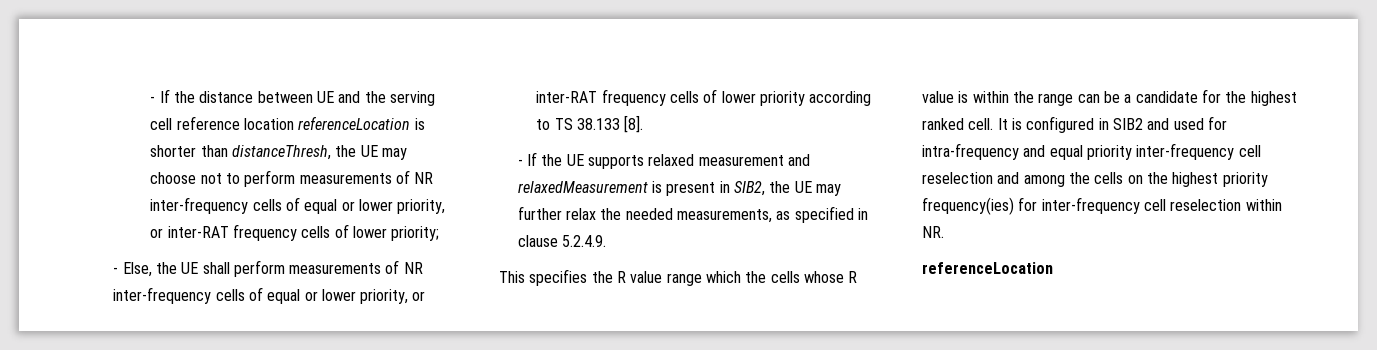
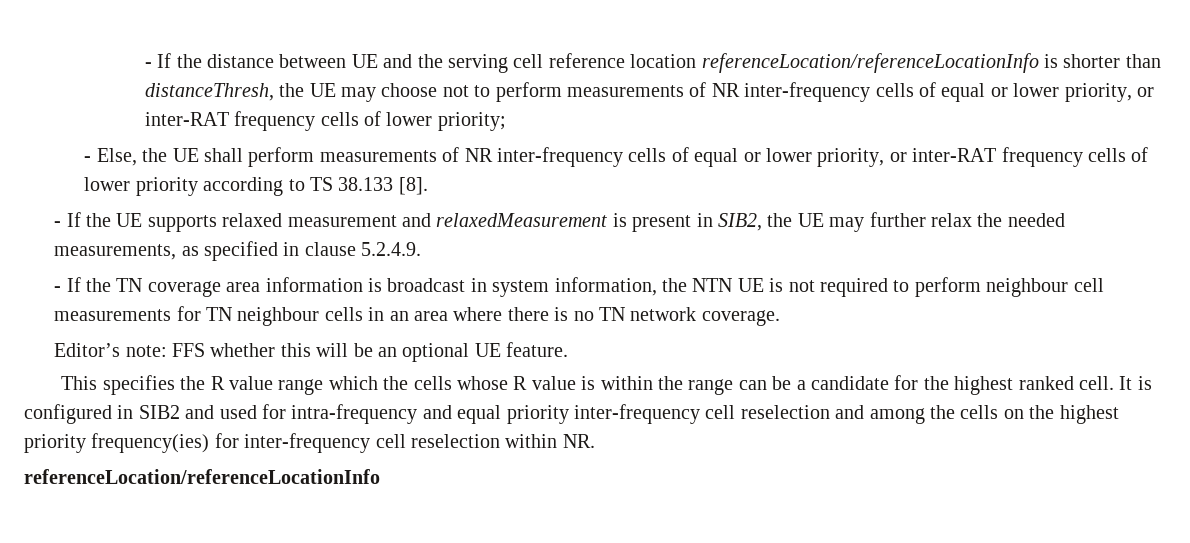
- - If the distance between UE and the serving cell reference location referenceLocation is shorter than distanceThresh, the UE may choose not to perform measurements of NR inter-frequency cells of equal or lower priority, or inter-RAT frequency cells of lower priority;
+ - If the distance between UE and the serving cell reference location referenceLocation/referenceLocationInfo is shorter than distanceThresh, the UE may choose not to perform measurements of NR inter-frequency cells of equal or lower priority, or inter-RAT frequency cells of lower priority;
+ - If the TN coverage area information is broadcast in system information, the NTN UE is not required to perform neighbour cell measurements for TN neighbour cells in an area where there is no TN network coverage.
+ Editor’s note: FFS whether this will be an optional UE feature.
  It is configured in SIB2 and used for intra-frequency and equal priority inter-frequency cell reselection and among the cells on the highest priority frequency(ies) for inter-frequency cell reselection within NR.
- referenceLocation
+ referenceLocation/referenceLocationInfo

